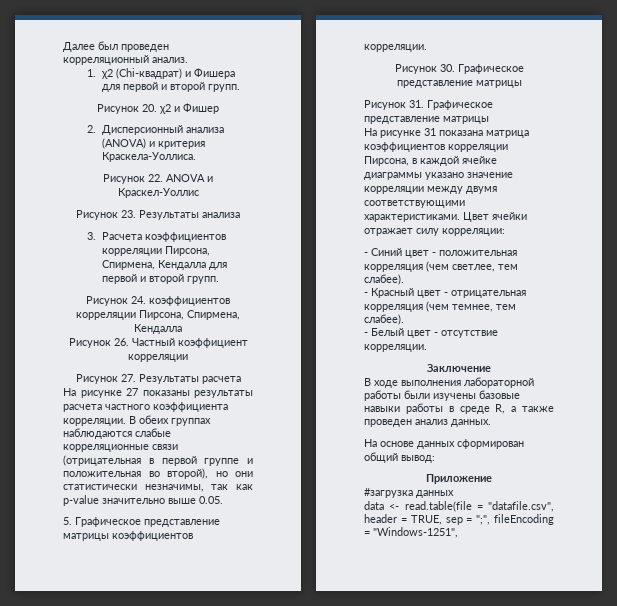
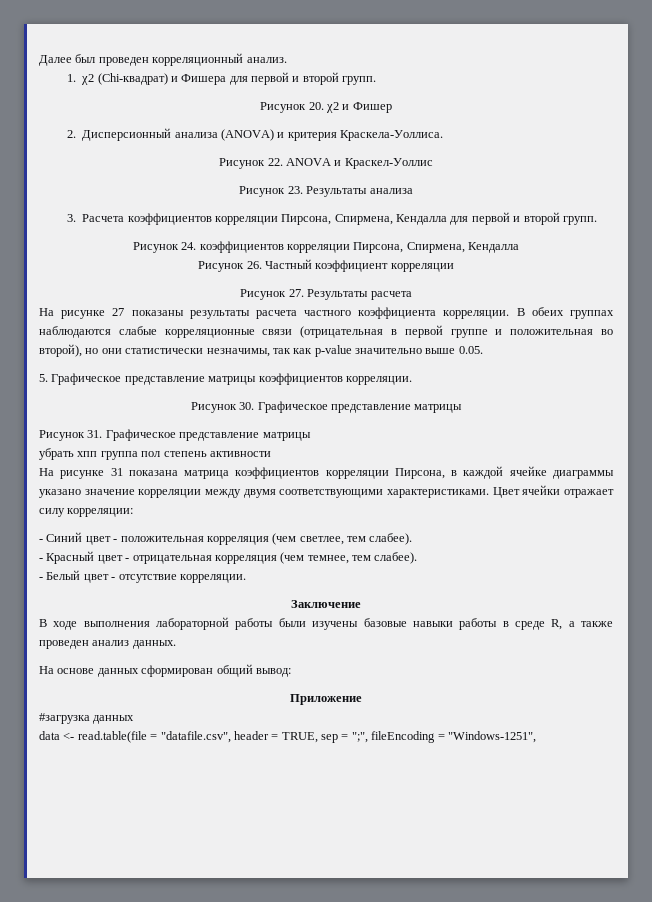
+ убрать хпп группа пол степень активности

